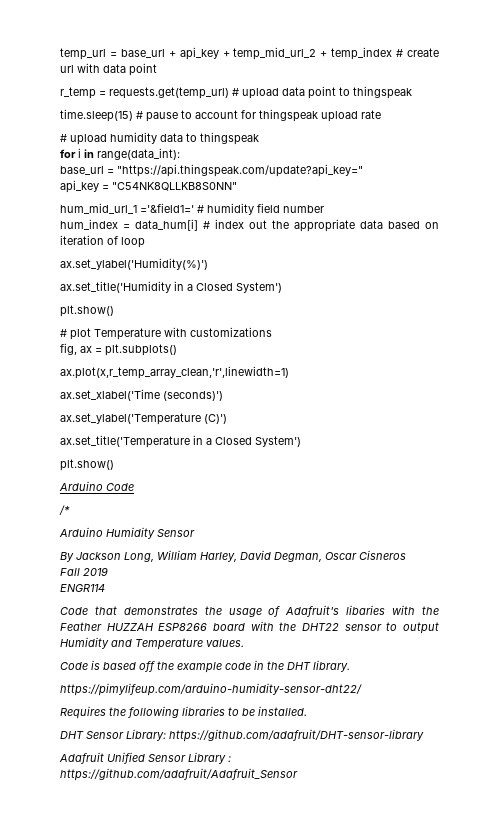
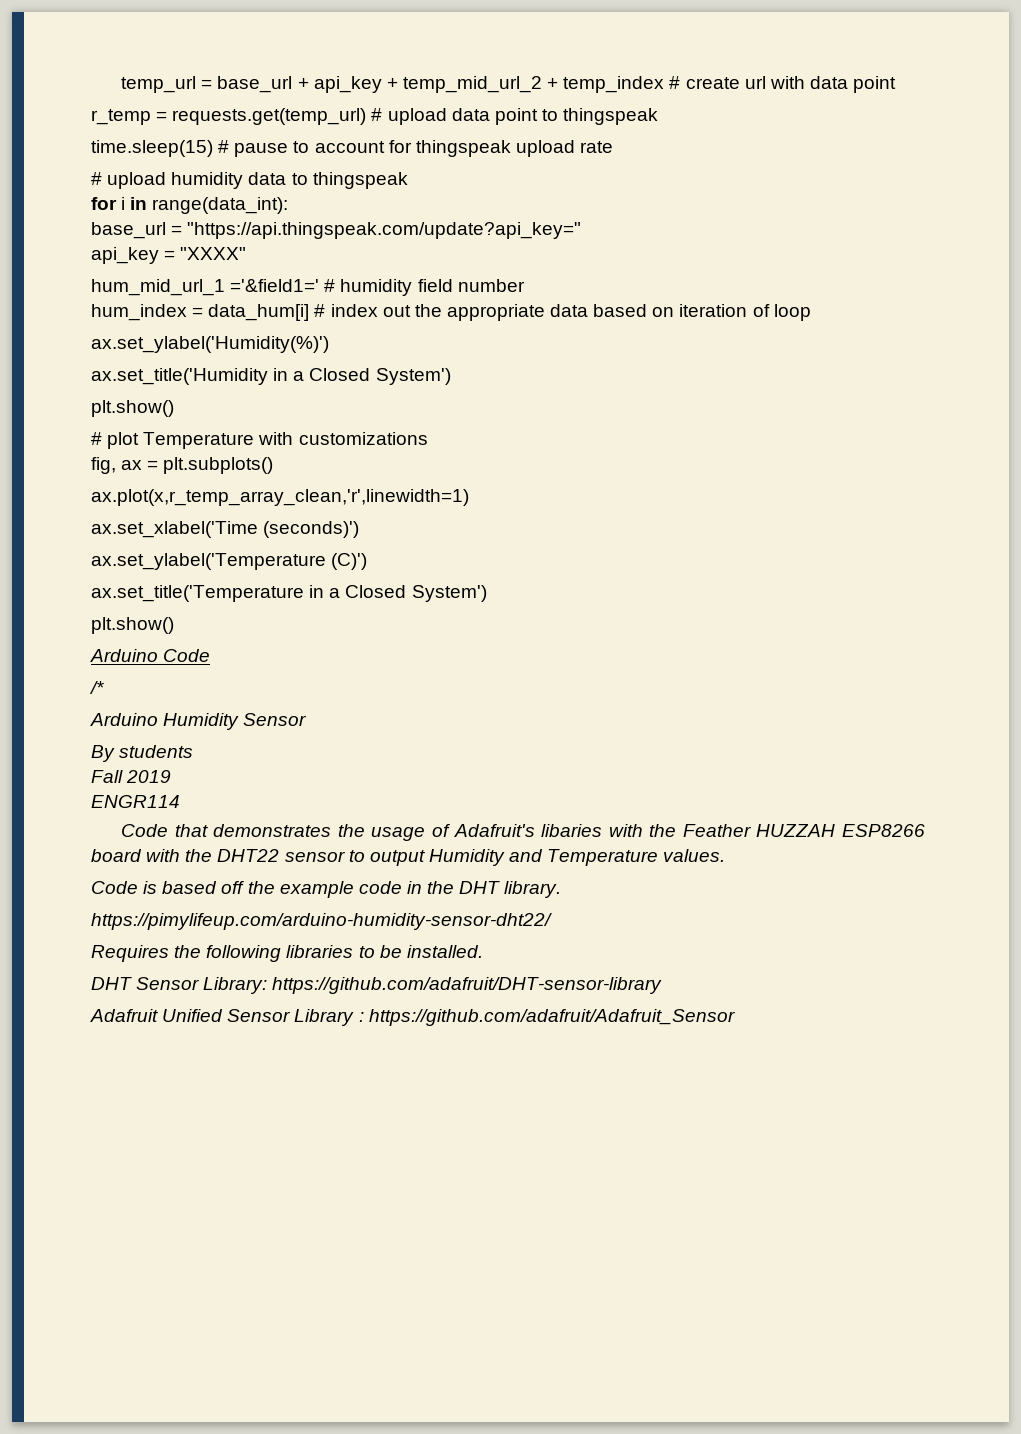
- api_key = "C54NK8QLLKB8S0NN"
+ api_key = "XXXX"
- By Jackson Long, William Harley, David Degman, Oscar Cisneros
+ By students

